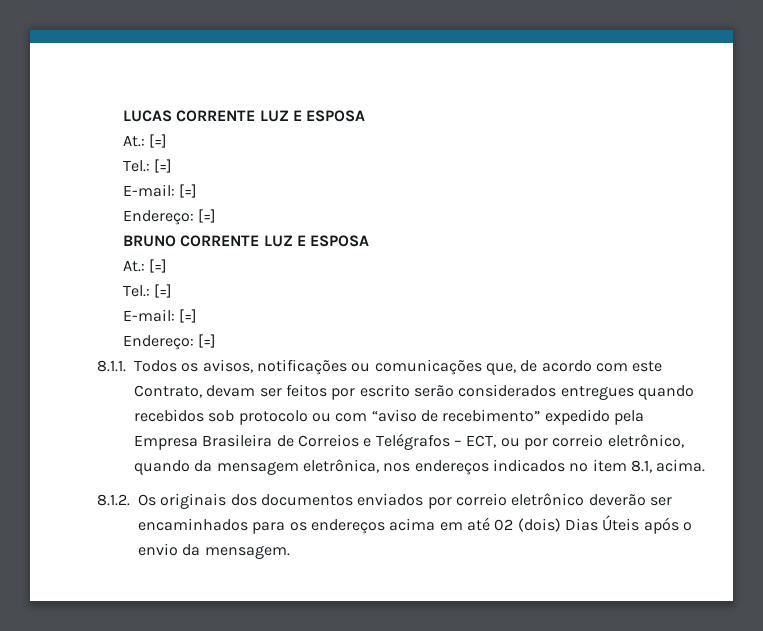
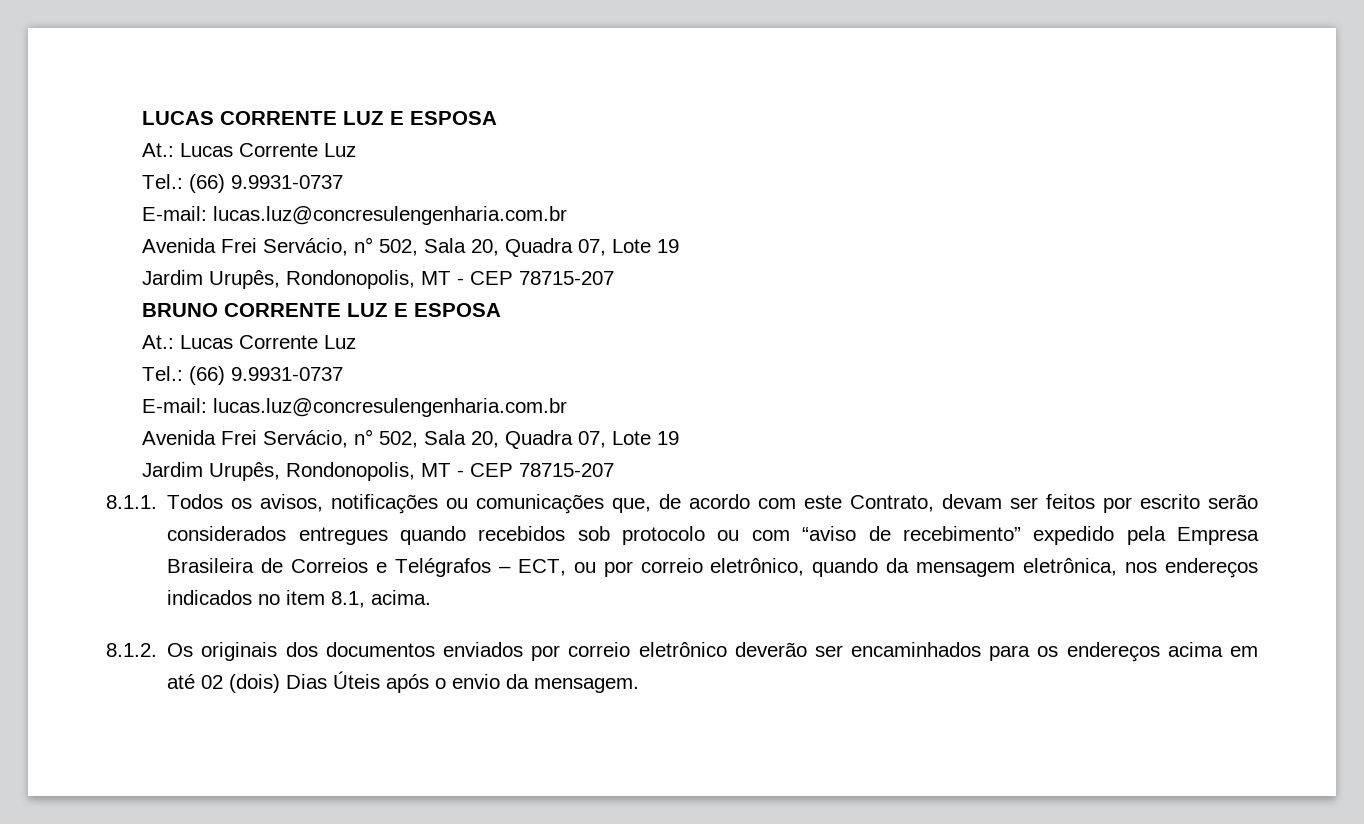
  LUCAS CORRENTE LUZ E ESPOSA
- At.: [=]
- Tel.: [=]
- E-mail: [=]
- Endereço: [=]
+ At.: Lucas Corrente Luz
+ Tel.: (66) 9.9931-0737
+ E-mail: lucas.luz@concresulengenharia.com.br
+ Avenida Frei Servácio, n° 502, Sala 20, Quadra 07, Lote 19
+ Jardim Urupês, Rondonopolis, MT - CEP 78715-207
  BRUNO CORRENTE LUZ E ESPOSA
- At.: [=]
- Tel.: [=]
- E-mail: [=]
- Endereço: [=]
+ At.: Lucas Corrente Luz
+ Tel.: (66) 9.9931-0737
+ E-mail: lucas.luz@concresulengenharia.com.br
+ Avenida Frei Servácio, n° 502, Sala 20, Quadra 07, Lote 19
+ Jardim Urupês, Rondonopolis, MT - CEP 78715-207

